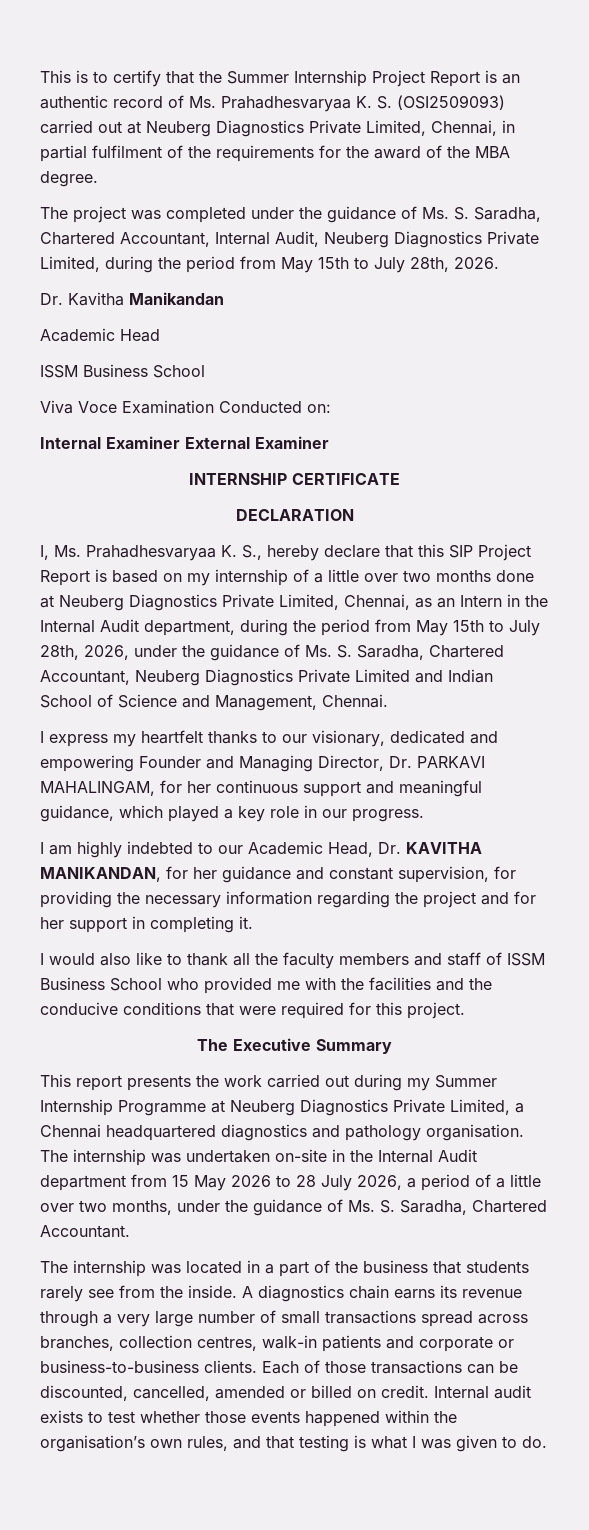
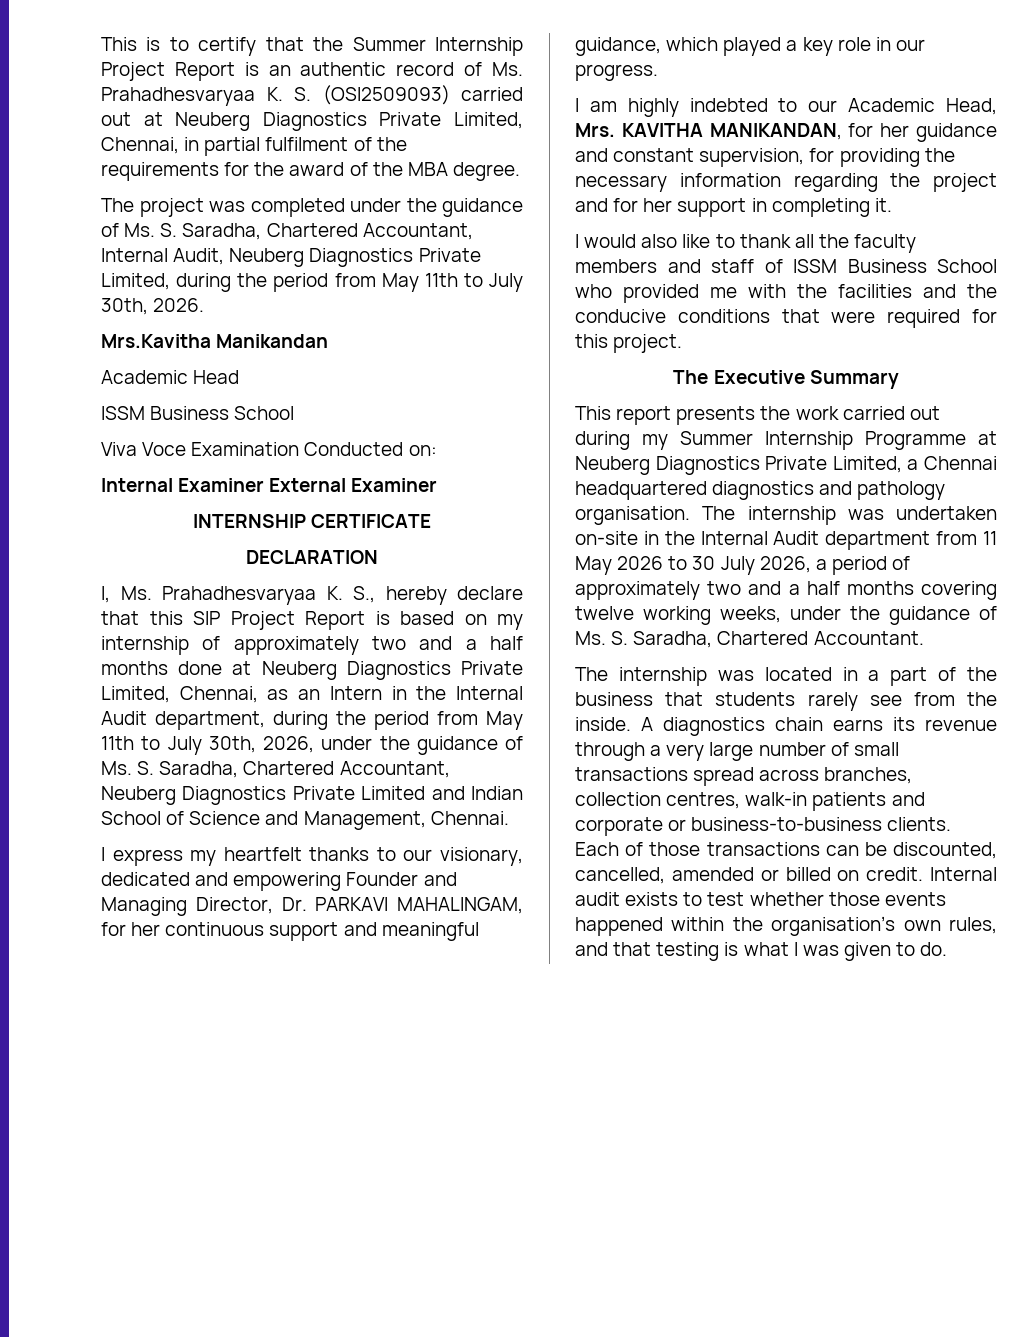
- The project was completed under the guidance of Ms. S. Saradha, Chartered Accountant, Internal Audit, Neuberg Diagnostics Private Limited, during the period from May 15th to July 28th, 2026.
+ The project was completed under the guidance of Ms. S. Saradha, Chartered Accountant, Internal Audit, Neuberg Diagnostics Private Limited, during the period from May 11th to July 30th, 2026.
- Dr. Kavitha Manikandan
+ Mrs.Kavitha Manikandan
- I, Ms. Prahadhesvaryaa K. S., hereby declare that this SIP Project Report is based on my internship of a little over two months done at Neuberg Diagnostics Private Limited, Chennai, as an Intern in the Internal Audit department, during the period from May 15th to July 28th, 2026, under the guidance of Ms. S. Saradha, Chartered Accountant, Neuberg Diagnostics Private Limited and Indian School of Science and Management, Chennai.
+ I, Ms. Prahadhesvaryaa K. S., hereby declare that this SIP Project Report is based on my internship of approximately two and a half months done at Neuberg Diagnostics Private Limited, Chennai, as an Intern in the Internal Audit department, during the period from May 11th to July 30th, 2026, under the guidance of Ms. S. Saradha, Chartered Accountant, Neuberg Diagnostics Private Limited and Indian School of Science and Management, Chennai.
- I am highly indebted to our Academic Head, Dr. KAVITHA MANIKANDAN, for her guidance and constant supervision, for providing the necessary information regarding the project and for her support in completing it.
+ I am highly indebted to our Academic Head, Mrs. KAVITHA MANIKANDAN, for her guidance and constant supervision, for providing the necessary information regarding the project and for her support in completing it.
- The internship was undertaken on-site in the Internal Audit department from 15 May 2026 to 28 July 2026, a period of a little over two months, under the guidance of Ms. S. Saradha, Chartered Accountant.
+ The internship was undertaken on-site in the Internal Audit department from 11 May 2026 to 30 July 2026, a period of approximately two and a half months covering twelve working weeks, under the guidance of Ms. S. Saradha, Chartered Accountant.

